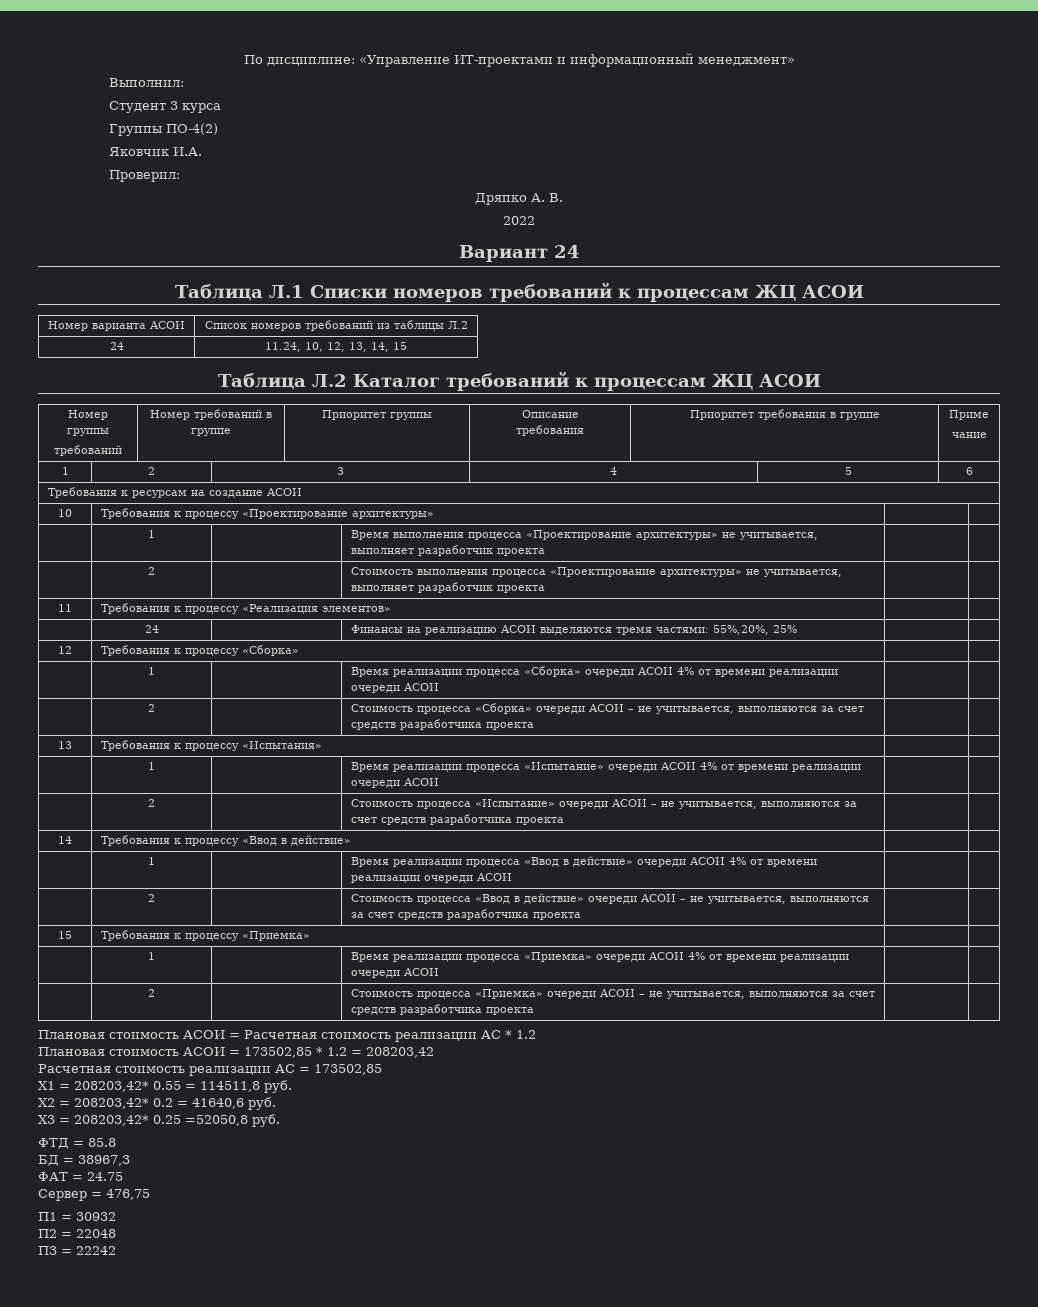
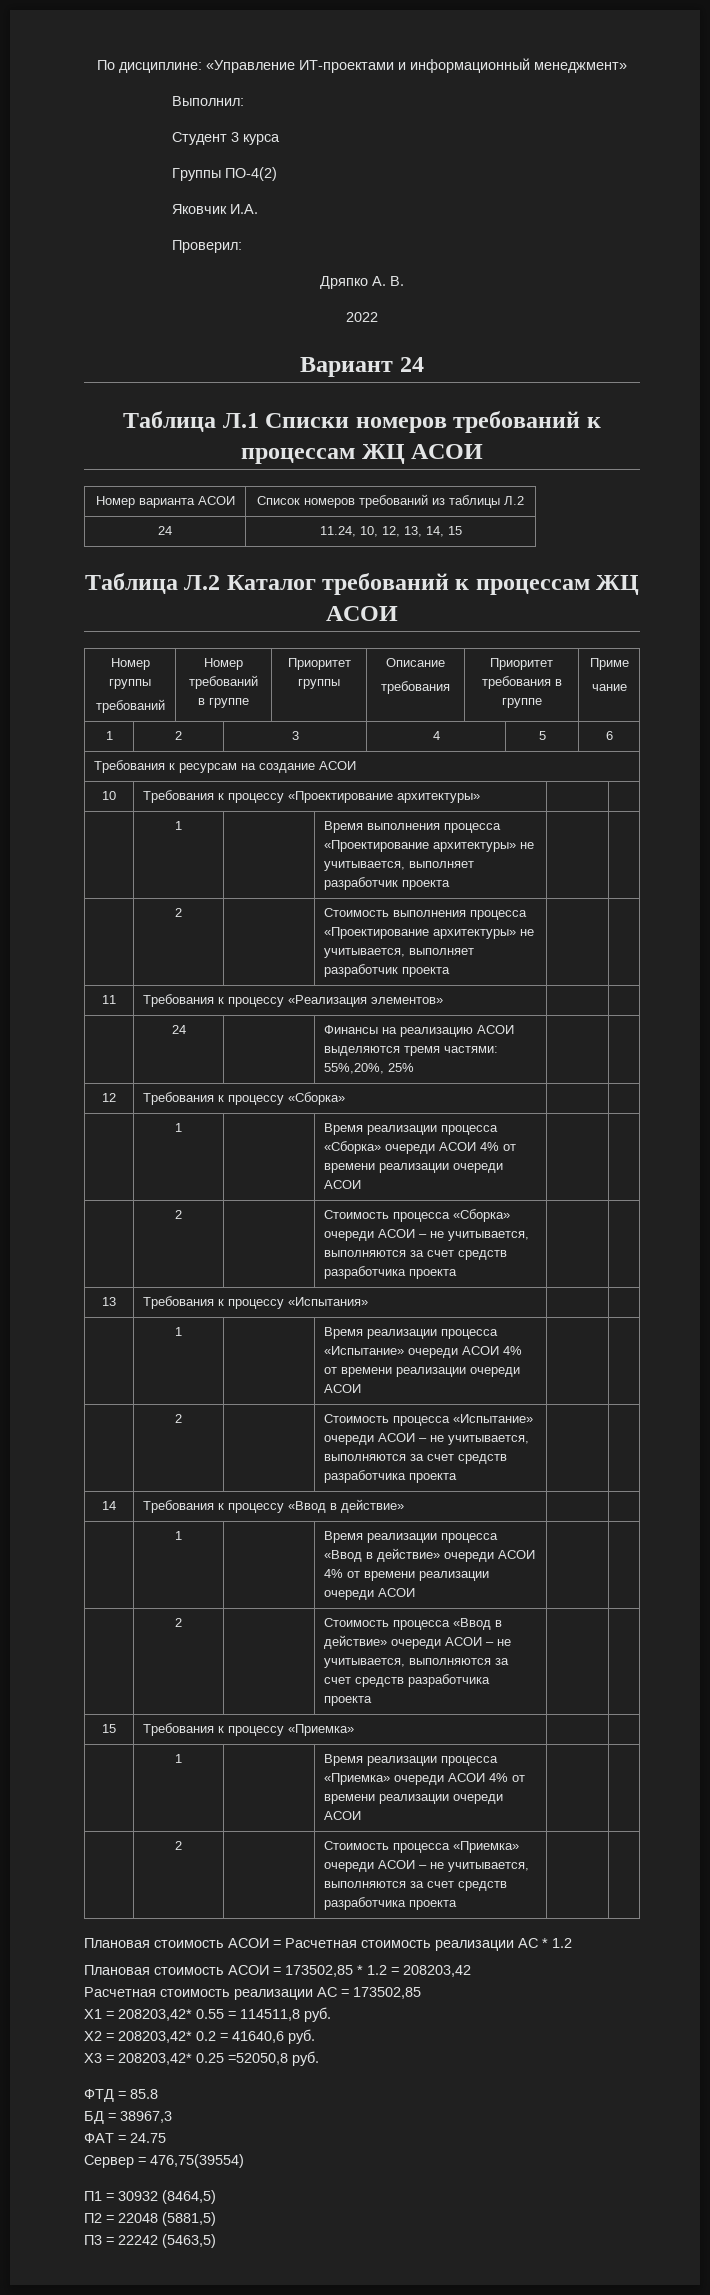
- Сервер = 476,75
+ Сервер = 476,75(39554)
- П1 = 30932
+ П1 = 30932 (8464,5)
- П2 = 22048
+ П2 = 22048 (5881,5)
- П3 = 22242
+ П3 = 22242 (5463,5)

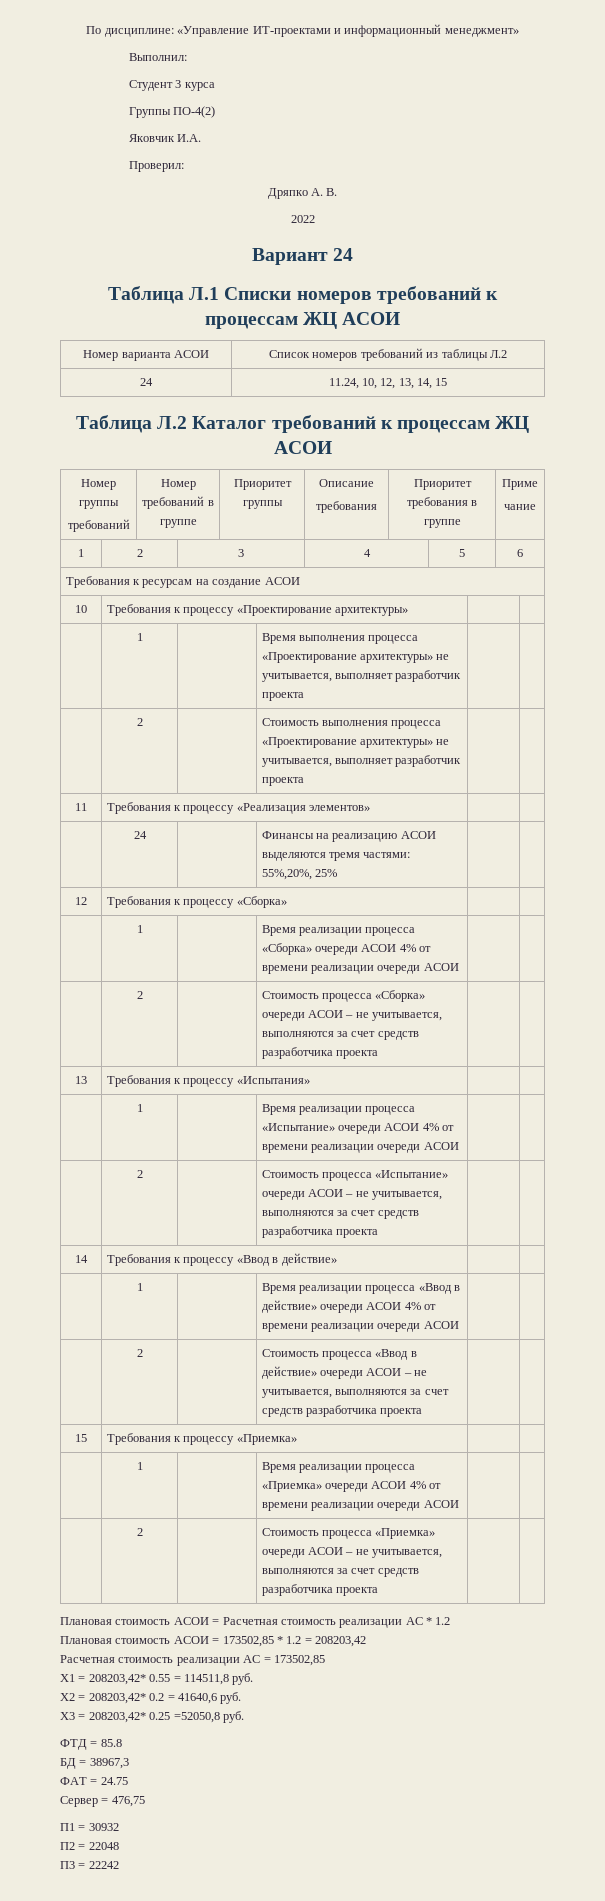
- Сервер = 476,75(39554)
+ Сервер = 476,75
- П1 = 30932 (8464,5)
+ П1 = 30932
- П2 = 22048 (5881,5)
+ П2 = 22048
- П3 = 22242 (5463,5)
+ П3 = 22242

